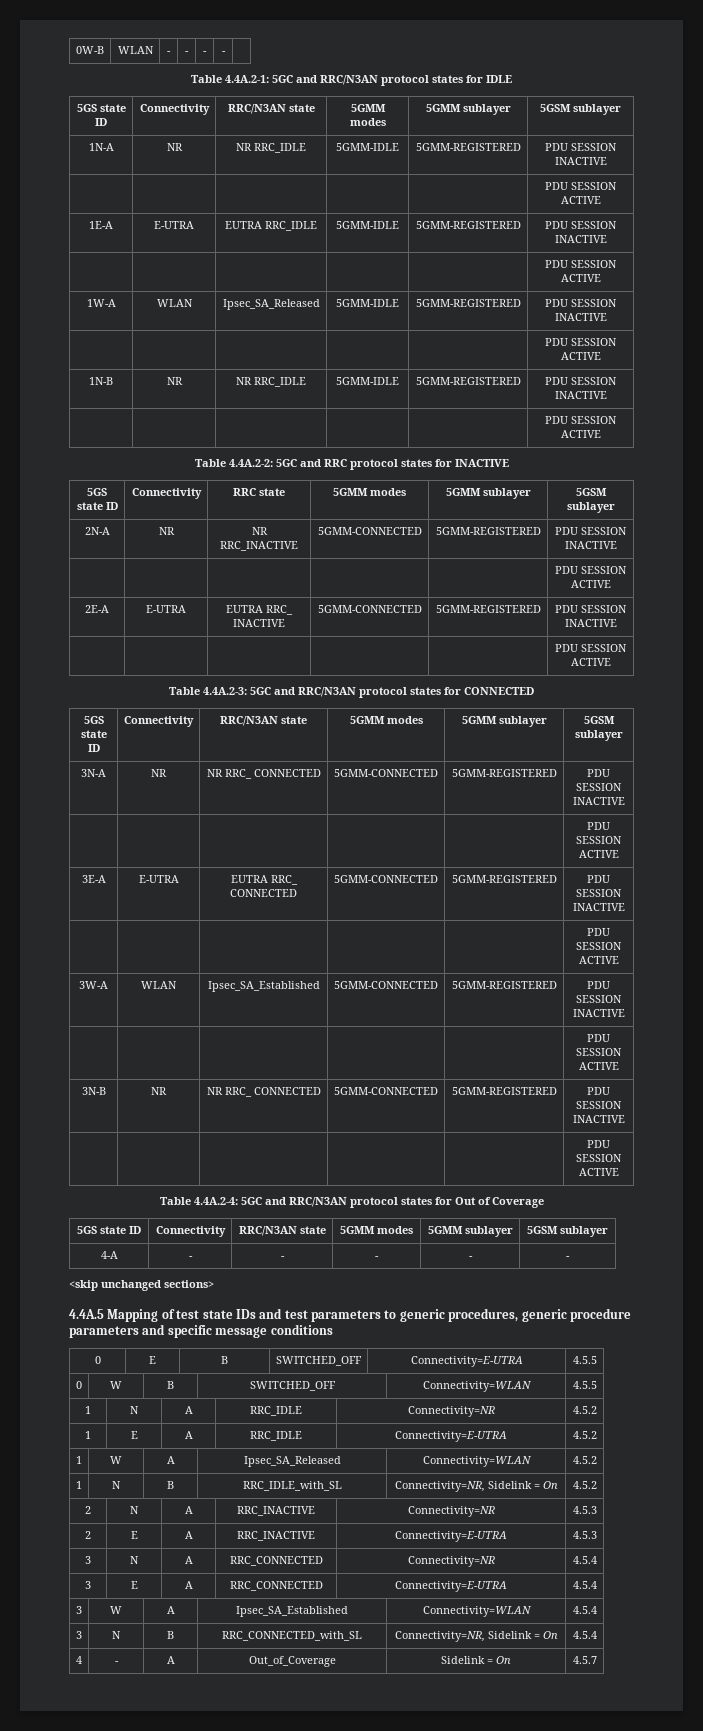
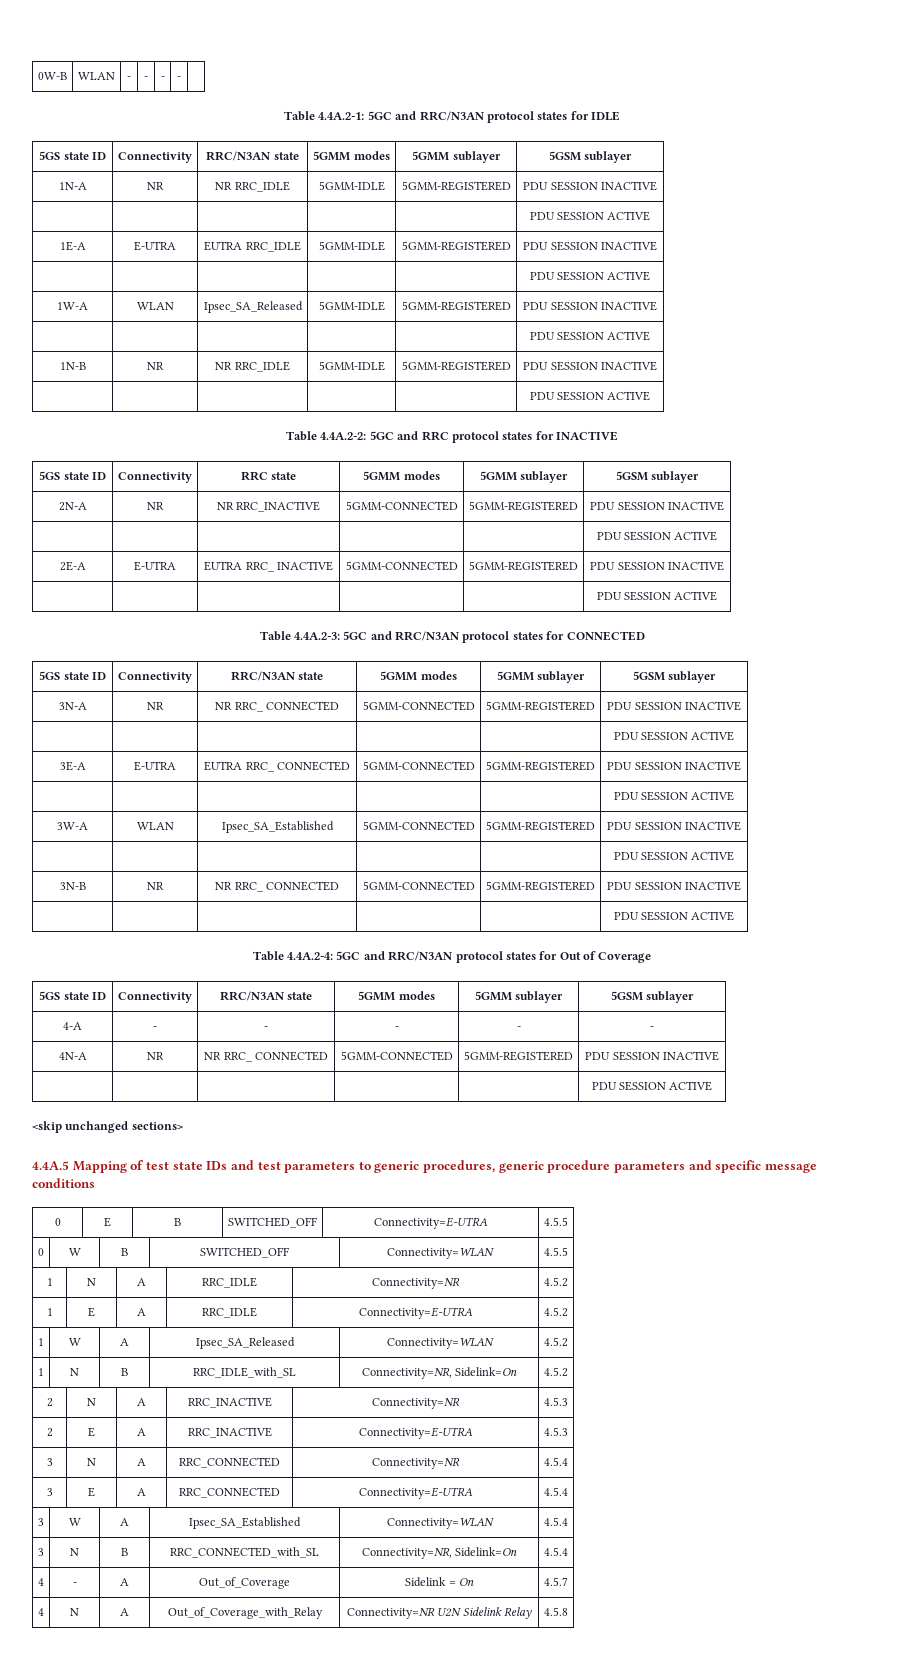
+ 4N-A | NR | NR RRC_ CONNECTED | 5GMM-CONNECTED | 5GMM-REGISTERED | PDU SESSION INACTIVE
+ | | | | | PDU SESSION ACTIVE
- 1 | N | B | RRC_IDLE_with_SL | Connectivity=NR, Sidelink = On | 4.5.2
+ 1 | N | B | RRC_IDLE_with_SL | Connectivity=NR, Sidelink=On | 4.5.2
- 3 | N | B | RRC_CONNECTED_with_SL | Connectivity=NR, Sidelink = On | 4.5.4
+ 3 | N | B | RRC_CONNECTED_with_SL | Connectivity=NR, Sidelink=On | 4.5.4
+ 4 | N | A | Out_of_Coverage_with_Relay | Connectivity=NR U2N Sidelink Relay | 4.5.8

